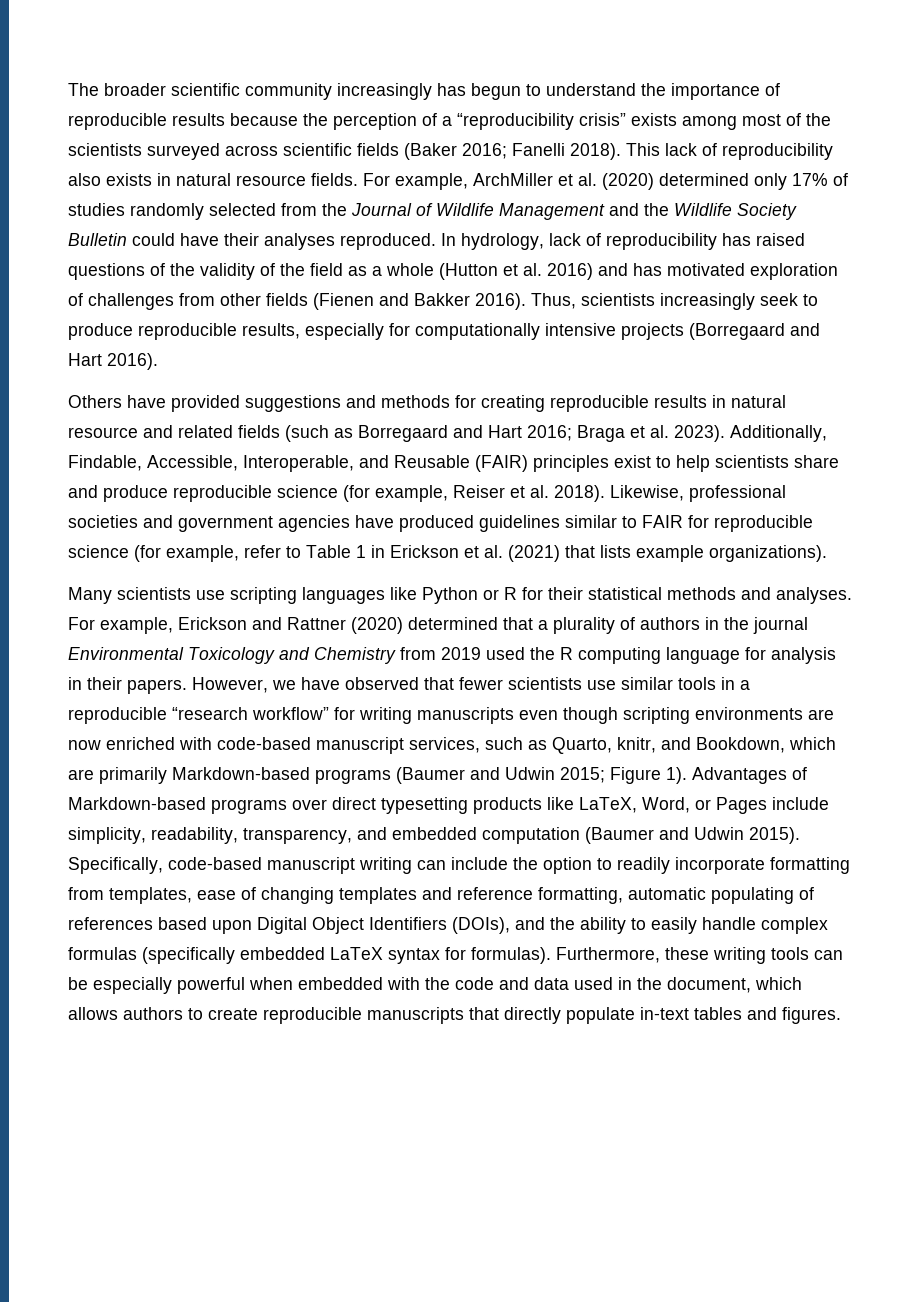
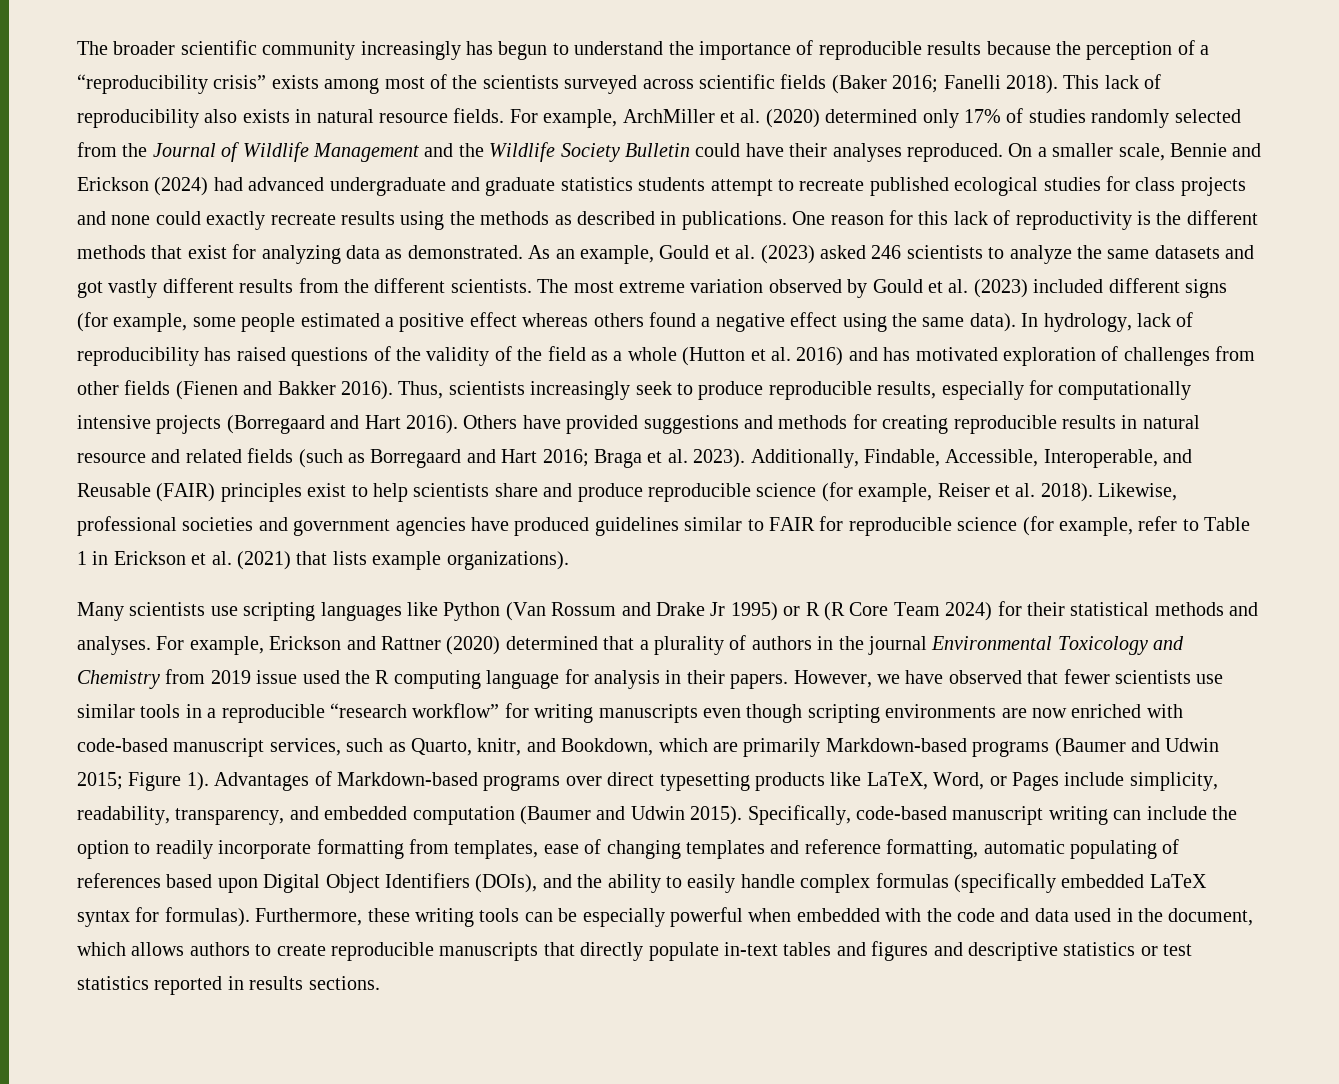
+ On a smaller scale, Bennie and Erickson (2024) had advanced undergraduate and graduate statistics students attempt to recreate published ecological studies for class projects and none could exactly recreate results using the methods as described in publications. One reason for this lack of reproductivity is the different methods that exist for analyzing data as demonstrated. As an example, Gould et al. (2023) asked 246 scientists to analyze the same datasets and got vastly different results from the different scientists. The most extreme variation observed by Gould et al. (2023) included different signs (for example, some people estimated a positive effect whereas others found a negative effect using the same data).
- Thus, scientists increasingly seek to produce reproducible results, especially for computationally intensive projects (Borregaard and Hart 2016).
- Others have provided suggestions and methods for creating reproducible results in natural resource and related fields (such as Borregaard and Hart 2016; Braga et al. 2023).
+ Thus, scientists increasingly seek to produce reproducible results, especially for computationally intensive projects (Borregaard and Hart 2016). Others have provided suggestions and methods for creating reproducible results in natural resource and related fields (such as Borregaard and Hart 2016; Braga et al. 2023).
- Many scientists use scripting languages like Python or R for their statistical methods and analyses.
+ Many scientists use scripting languages like Python (Van Rossum and Drake Jr 1995) or R (R Core Team 2024) for their statistical methods and analyses.
- For example, Erickson and Rattner (2020) determined that a plurality of authors in the journal Environmental Toxicology and Chemistry from 2019 used the R computing language for analysis in their papers.
+ For example, Erickson and Rattner (2020) determined that a plurality of authors in the journal Environmental Toxicology and Chemistry from 2019 issue used the R computing language for analysis in their papers.
- Furthermore, these writing tools can be especially powerful when embedded with the code and data used in the document, which allows authors to create reproducible manuscripts that directly populate in-text tables and figures.
+ Furthermore, these writing tools can be especially powerful when embedded with the code and data used in the document, which allows authors to create reproducible manuscripts that directly populate in-text tables and figures and descriptive statistics or test statistics reported in results sections.

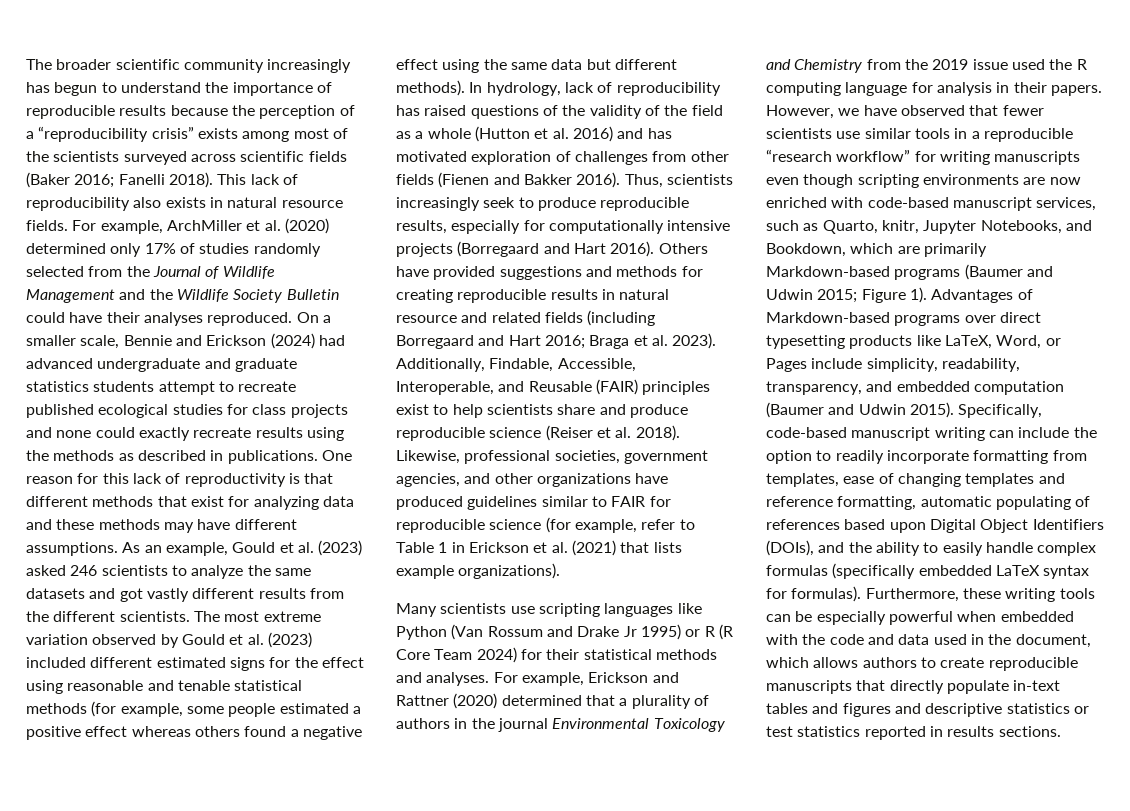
- One reason for this lack of reproductivity is the different methods that exist for analyzing data as demonstrated.
+ One reason for this lack of reproductivity is that different methods that exist for analyzing data and these methods may have different assumptions.
- The most extreme variation observed by Gould et al. (2023) included different signs (for example, some people estimated a positive effect whereas others found a negative effect using the same data).
+ The most extreme variation observed by Gould et al. (2023) included different estimated signs for the effect using reasonable and tenable statistical methods (for example, some people estimated a positive effect whereas others found a negative effect using the same data but different methods).
- Others have provided suggestions and methods for creating reproducible results in natural resource and related fields (such as Borregaard and Hart 2016; Braga et al. 2023).
+ Others have provided suggestions and methods for creating reproducible results in natural resource and related fields (including Borregaard and Hart 2016; Braga et al. 2023).
- Additionally, Findable, Accessible, Interoperable, and Reusable (FAIR) principles exist to help scientists share and produce reproducible science (for example, Reiser et al. 2018).
+ Additionally, Findable, Accessible, Interoperable, and Reusable (FAIR) principles exist to help scientists share and produce reproducible science (Reiser et al. 2018).
- Likewise, professional societies and government agencies have produced guidelines similar to FAIR for reproducible science (for example, refer to Table 1 in Erickson et al. (2021) that lists example organizations).
+ Likewise, professional societies, government agencies, and other organizations have produced guidelines similar to FAIR for reproducible science (for example, refer to Table 1 in Erickson et al. (2021) that lists example organizations).
- For example, Erickson and Rattner (2020) determined that a plurality of authors in the journal Environmental Toxicology and Chemistry from 2019 issue used the R computing language for analysis in their papers.
+ For example, Erickson and Rattner (2020) determined that a plurality of authors in the journal Environmental Toxicology and Chemistry from the 2019 issue used the R computing language for analysis in their papers.
- However, we have observed that fewer scientists use similar tools in a reproducible “research workflow” for writing manuscripts even though scripting environments are now enriched with code-based manuscript services, such as Quarto, knitr, and Bookdown, which are primarily Markdown-based programs (Baumer and Udwin 2015; Figure 1).
+ However, we have observed that fewer scientists use similar tools in a reproducible “research workflow” for writing manuscripts even though scripting environments are now enriched with code-based manuscript services, such as Quarto, knitr, Jupyter Notebooks, and Bookdown, which are primarily Markdown-based programs (Baumer and Udwin 2015; Figure 1).

